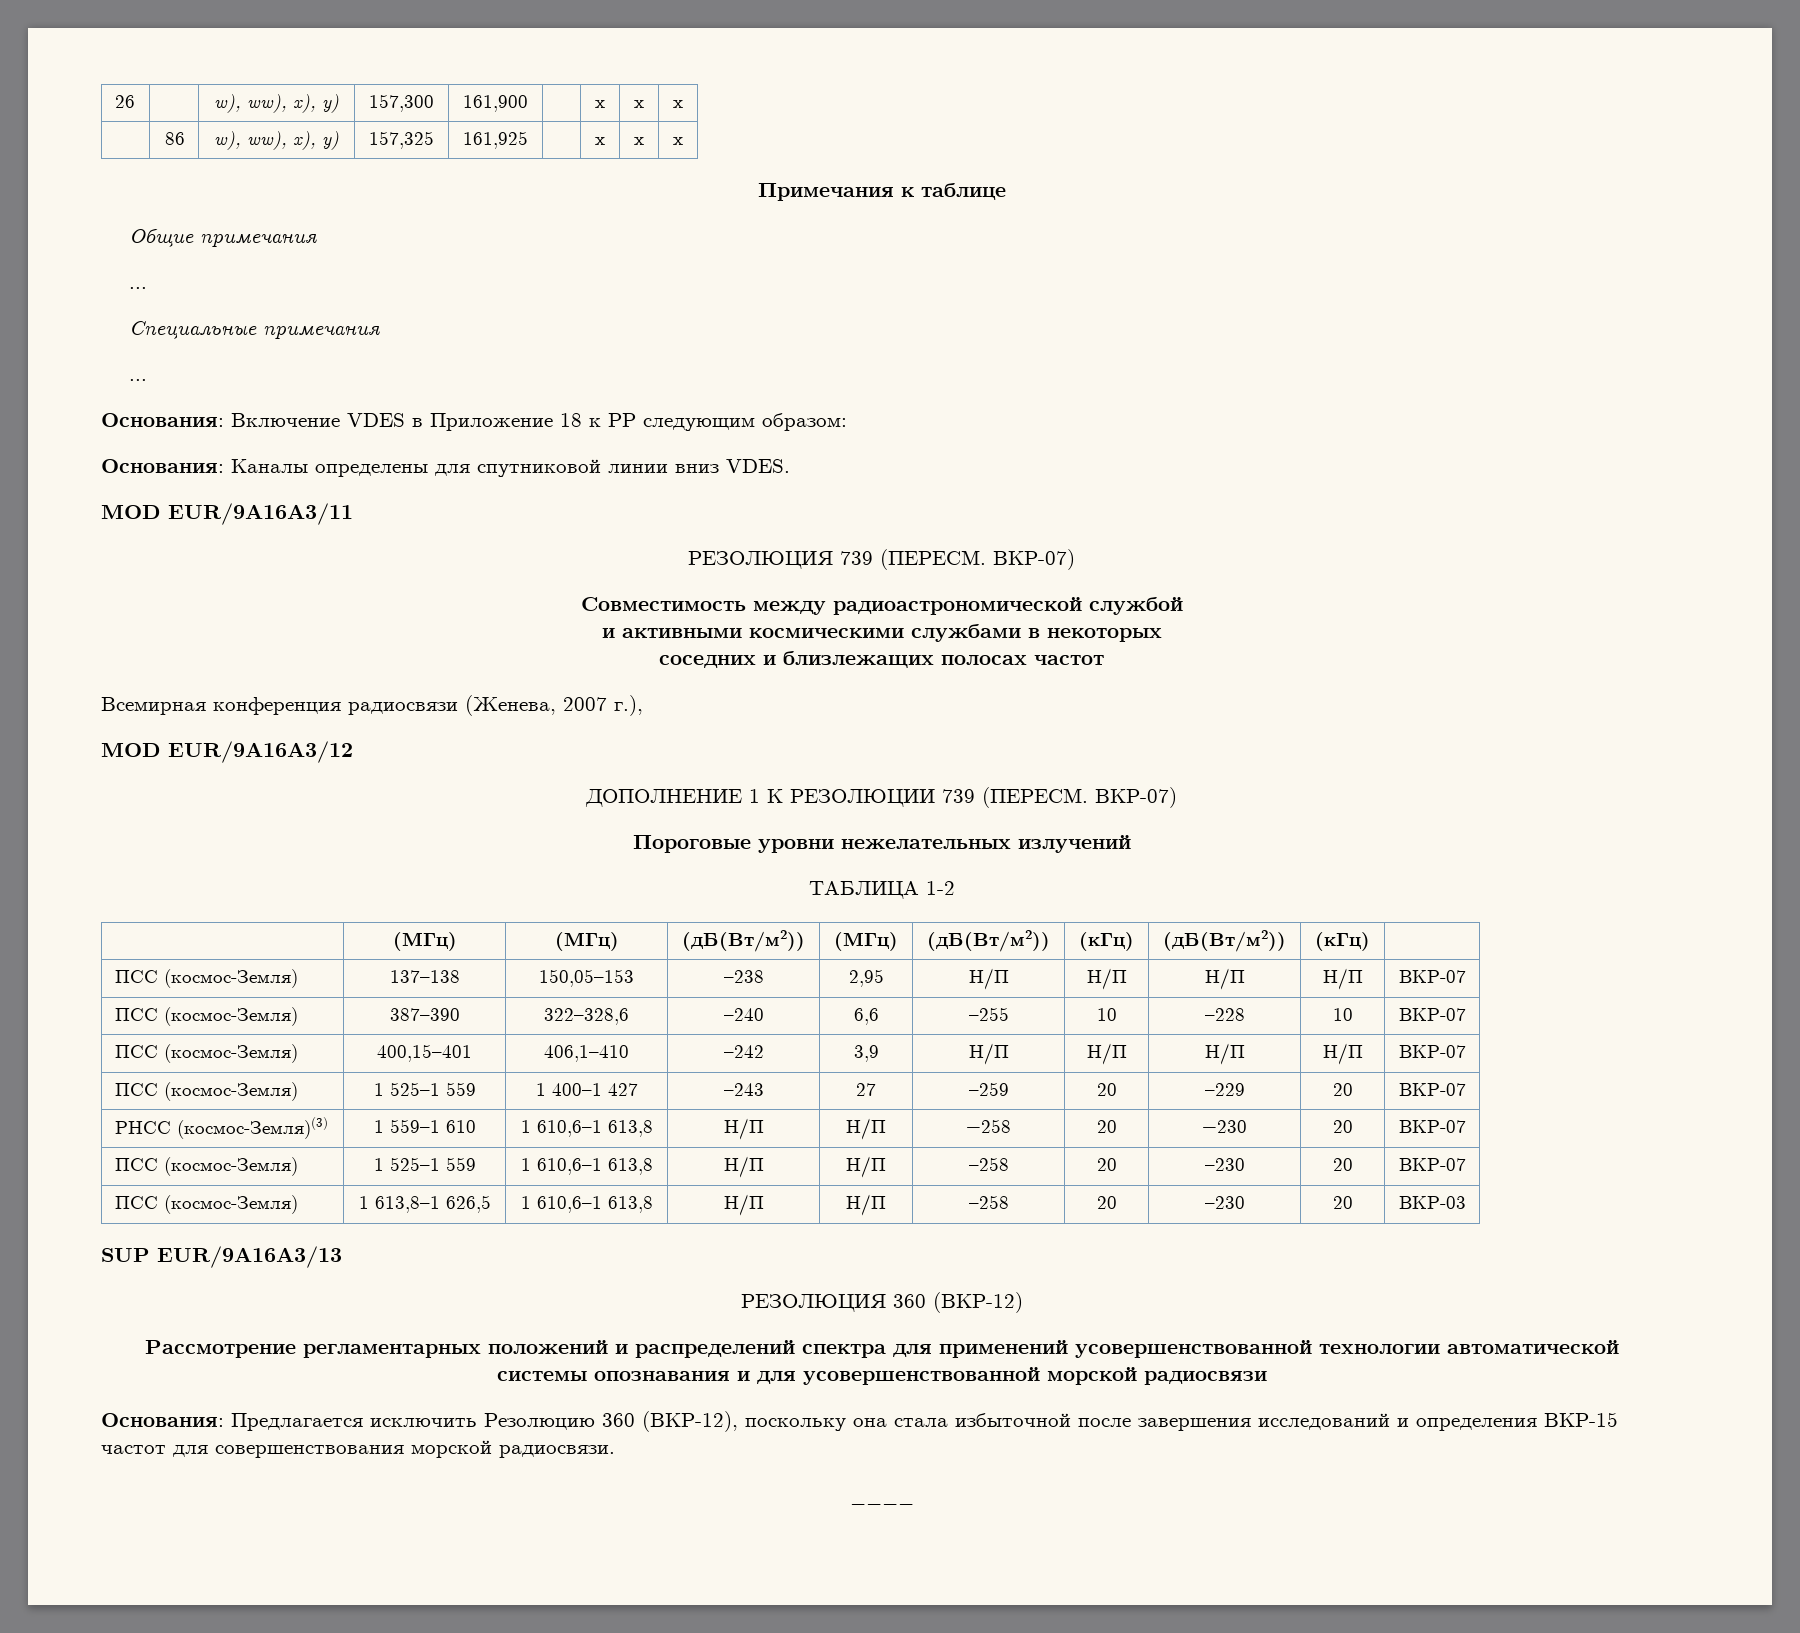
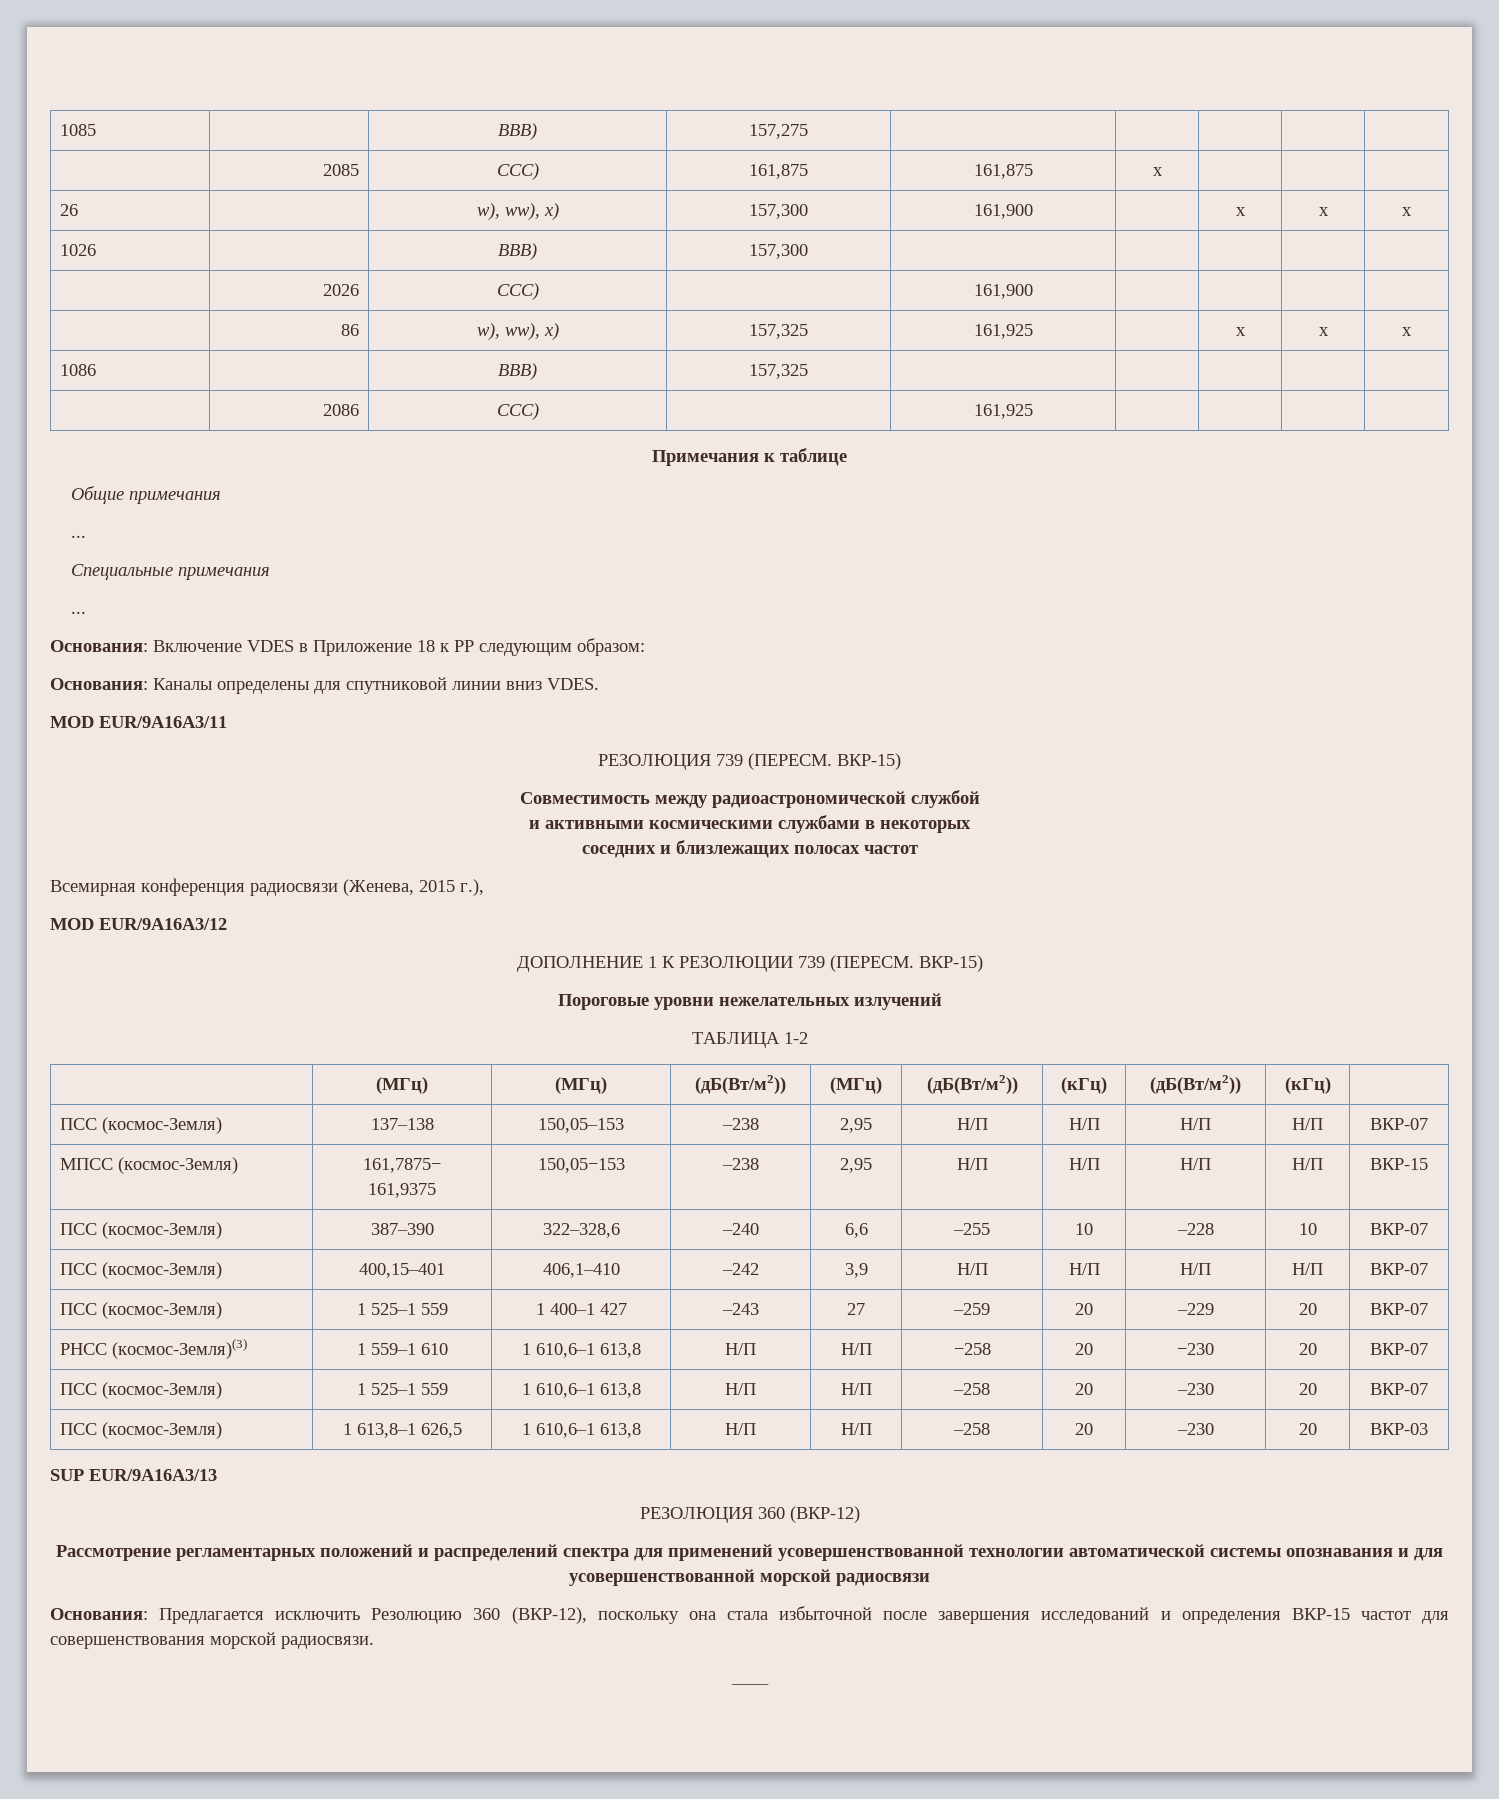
+ 1085 | | ВВВ) | 157,275 | | | | |
+ | 2085 | ССС) | 161,875 | 161,875 | х | | |
- 26 | | w), ww), x), y) | 157,300 | 161,900 | | х | х | х
+ 26 | | w), ww), x) | 157,300 | 161,900 | | х | х | х
+ 1026 | | ВВВ) | 157,300 | | | | |
+ | 2026 | ССС) | | 161,900 | | | |
- | 86 | w), ww), x), y) | 157,325 | 161,925 | | х | х | х
+ | 86 | w), ww), x) | 157,325 | 161,925 | | х | х | х
+ 1086 | | ВВВ) | 157,325 | | | | |
+ | 2086 | ССС) | | 161,925 | | | |
- РЕЗОЛЮЦИЯ 739 (ПЕРЕСМ. ВКР-07)
+ РЕЗОЛЮЦИЯ 739 (ПЕРЕСМ. ВКР-15)
- Всемирная конференция радиосвязи (Женева, 2007 г.),
+ Всемирная конференция радиосвязи (Женева, 2015 г.),
- ДОПОЛНЕНИЕ 1 К РЕЗОЛЮЦИИ 739 (ПЕРЕСМ. ВКР-07)
+ ДОПОЛНЕНИЕ 1 К РЕЗОЛЮЦИИ 739 (ПЕРЕСМ. ВКР-15)
+ МПСС (космос-Земля) | 161,7875−
+ 161,9375 | 150,05−153 | –238 | 2,95 | Н/П | Н/П | Н/П | Н/П | ВКР-15

